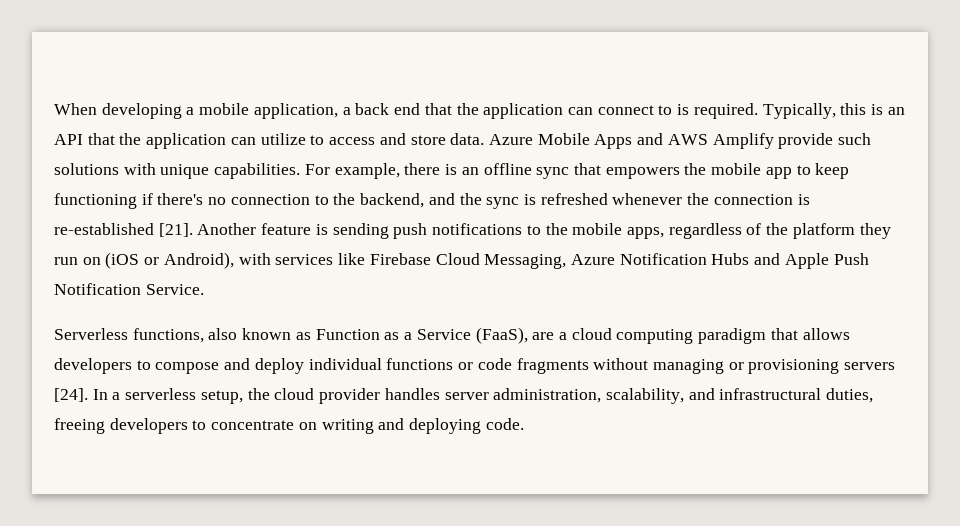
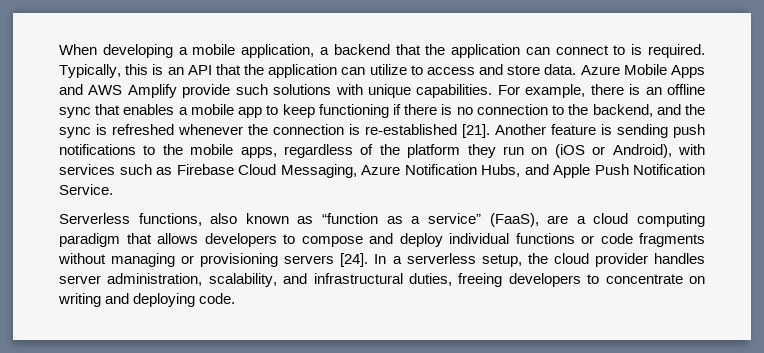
- When developing a mobile application, a back end that the application can connect to is required.
+ When developing a mobile application, a backend that the application can connect to is required.
- For example, there is an offline sync that empowers the mobile app to keep functioning if there's no connection to the backend, and the sync is refreshed whenever the connection is re-established [21].
+ For example, there is an offline sync that enables a mobile app to keep functioning if there is no connection to the backend, and the sync is refreshed whenever the connection is re-established [21].
- Another feature is sending push notifications to the mobile apps, regardless of the platform they run on (iOS or Android), with services like Firebase Cloud Messaging, Azure Notification Hubs and Apple Push Notification Service.
+ Another feature is sending push notifications to the mobile apps, regardless of the platform they run on (iOS or Android), with services such as Firebase Cloud Messaging, Azure Notification Hubs, and Apple Push Notification Service.
- Serverless functions, also known as Function as a Service (FaaS), are a cloud computing paradigm that allows developers to compose and deploy individual functions or code fragments without managing or provisioning servers [24].
+ Serverless functions, also known as “function as a service” (FaaS), are a cloud computing paradigm that allows developers to compose and deploy individual functions or code fragments without managing or provisioning servers [24].

